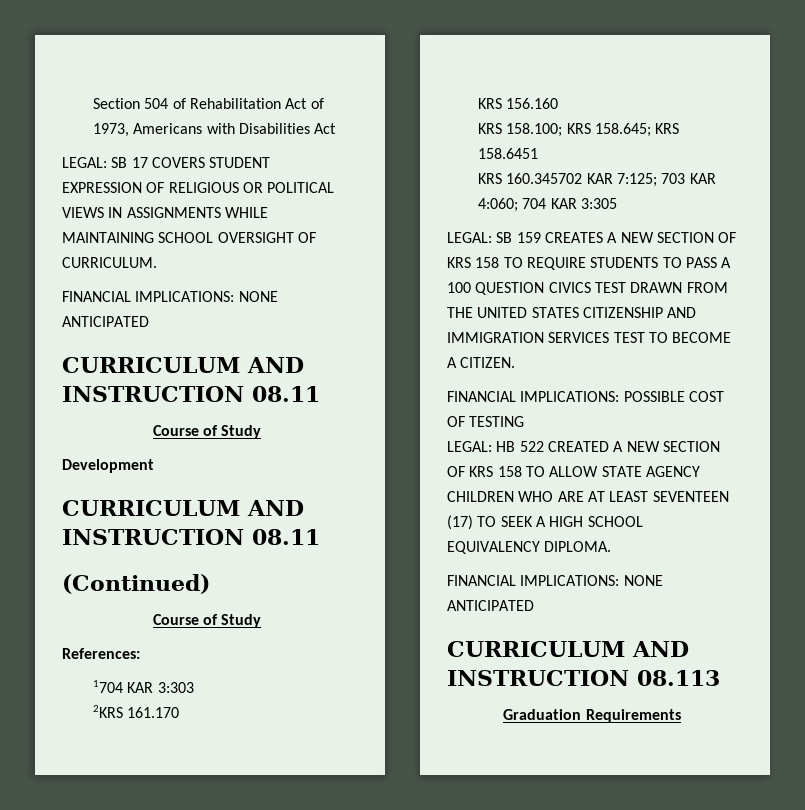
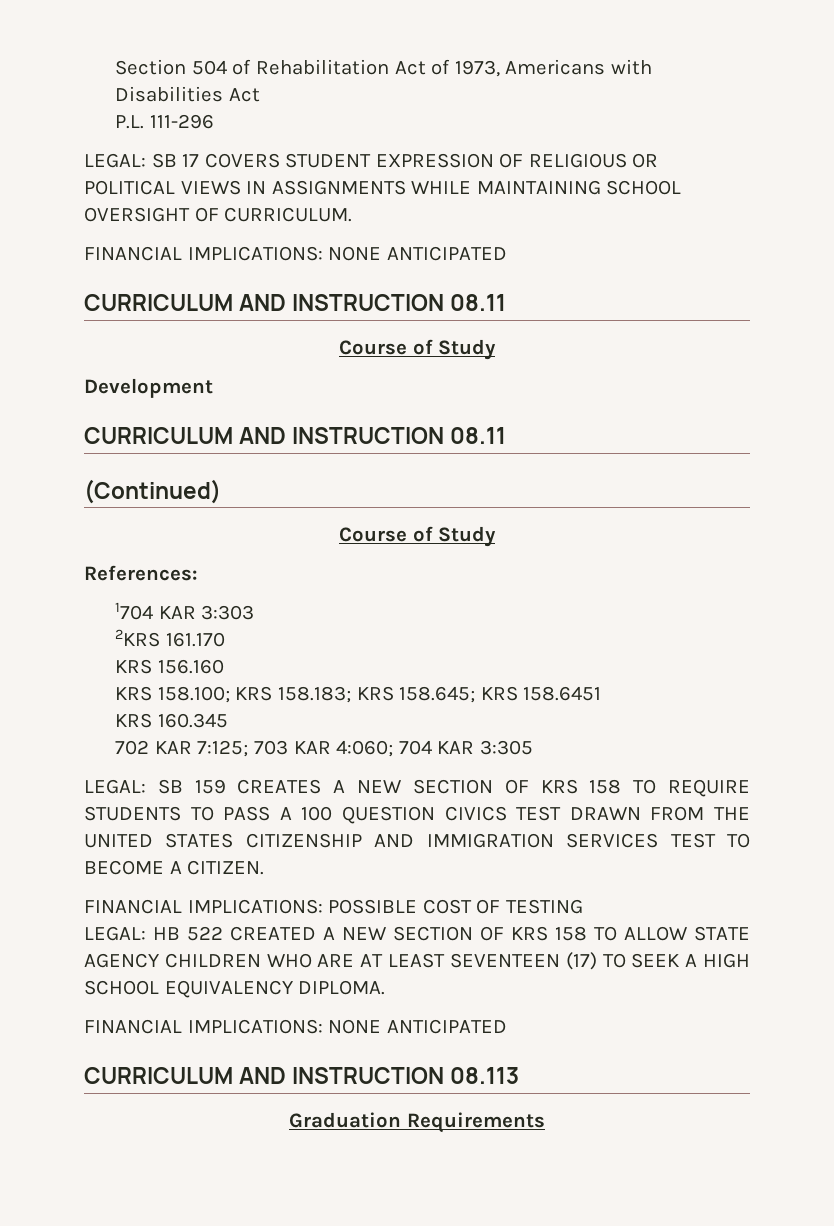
+ P.L. 111-296
- KRS 158.100; KRS 158.645; KRS 158.6451
+ KRS 158.100; KRS 158.183; KRS 158.645; KRS 158.6451
- KRS 160.345702 KAR 7:125; 703 KAR 4:060; 704 KAR 3:305
+ KRS 160.345
+ 702 KAR 7:125; 703 KAR 4:060; 704 KAR 3:305

